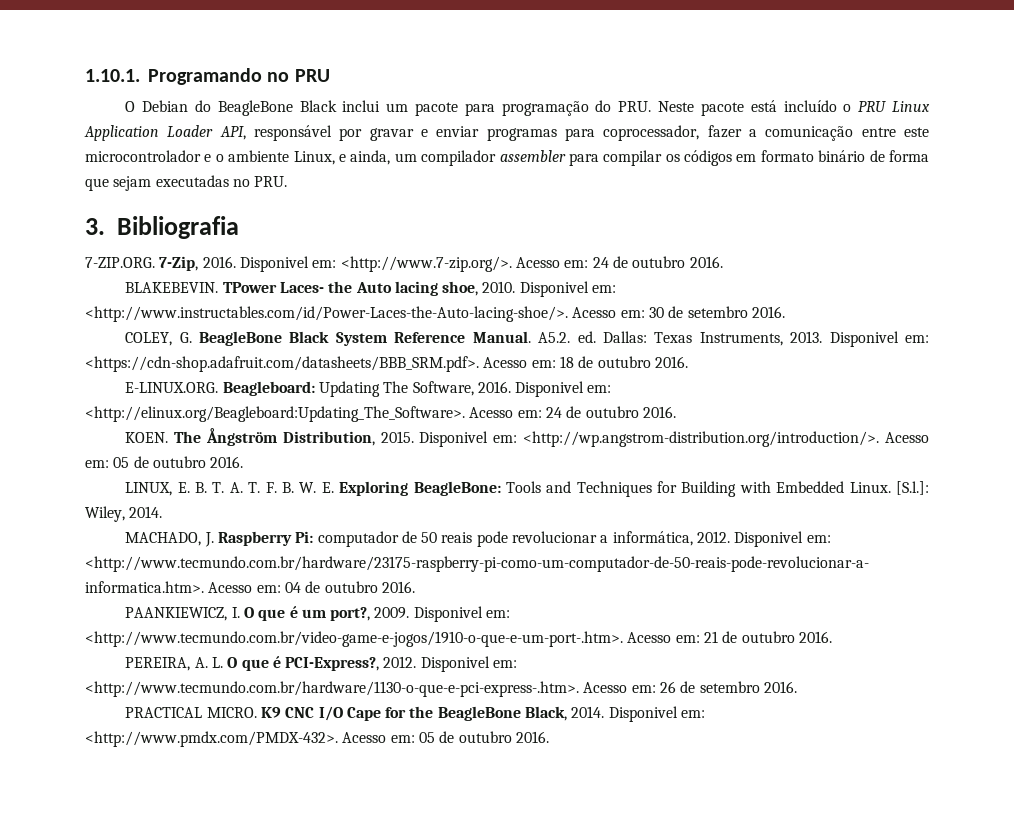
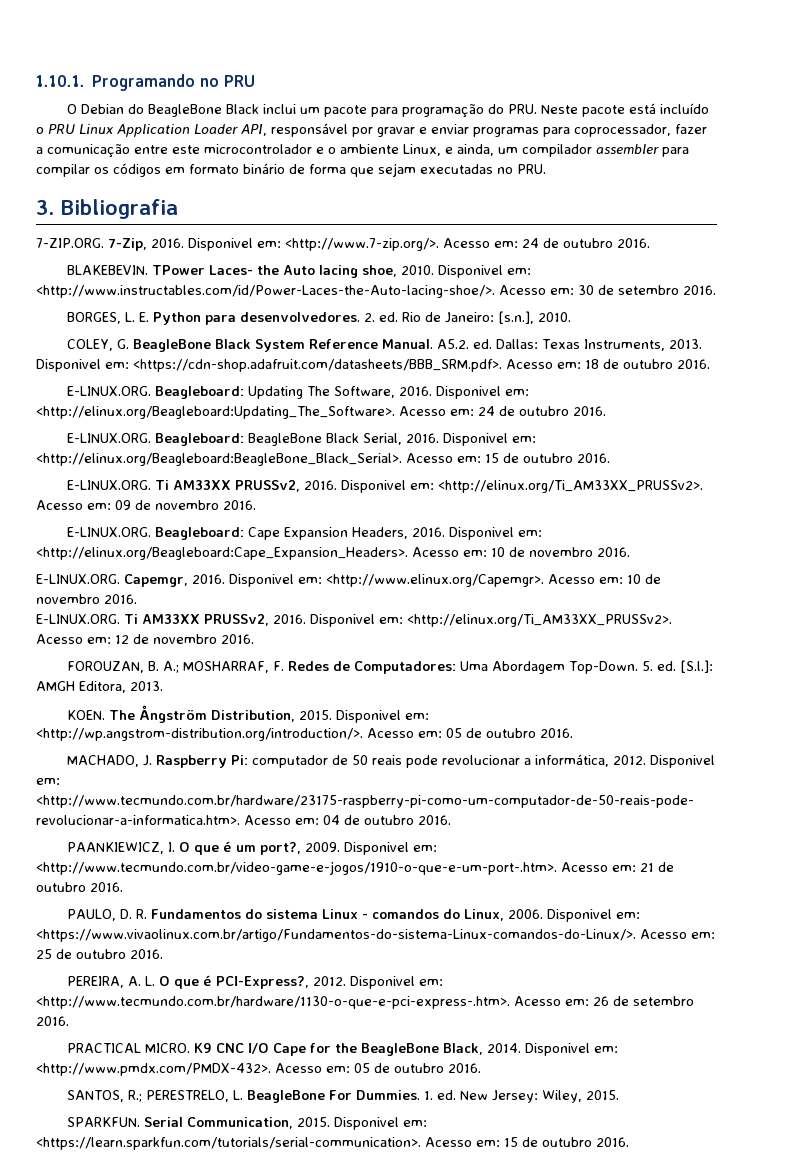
+ BORGES, L. E. Python para desenvolvedores. 2. ed. Rio de Janeiro: [s.n.], 2010.
+ E-LINUX.ORG. Beagleboard: BeagleBone Black Serial, 2016. Disponivel em: <http://elinux.org/Beagleboard:BeagleBone_Black_Serial>. Acesso em: 15 de outubro 2016.
+ E-LINUX.ORG. Ti AM33XX PRUSSv2, 2016. Disponivel em: <http://elinux.org/Ti_AM33XX_PRUSSv2>. Acesso em: 09 de novembro 2016.
+ E-LINUX.ORG. Beagleboard: Cape Expansion Headers, 2016. Disponivel em: <http://elinux.org/Beagleboard:Cape_Expansion_Headers>. Acesso em: 10 de novembro 2016.
+ E-LINUX.ORG. Capemgr, 2016. Disponivel em: <http://www.elinux.org/Capemgr>. Acesso em: 10 de novembro 2016.
+ E-LINUX.ORG. Ti AM33XX PRUSSv2, 2016. Disponivel em: <http://elinux.org/Ti_AM33XX_PRUSSv2>. Acesso em: 12 de novembro 2016.
+ FOROUZAN, B. A.; MOSHARRAF, F. Redes de Computadores: Uma Abordagem Top-Down. 5. ed. [S.l.]: AMGH Editora, 2013.
- LINUX, E. B. T. A. T. F. B. W. E. Exploring BeagleBone: Tools and Techniques for Building with Embedded Linux. [S.l.]: Wiley, 2014.
+ PAULO, D. R. Fundamentos do sistema Linux - comandos do Linux, 2006. Disponivel em: <https://www.vivaolinux.com.br/artigo/Fundamentos-do-sistema-Linux-comandos-do-Linux/>. Acesso em: 25 de outubro 2016.
+ SANTOS, R.; PERESTRELO, L. BeagleBone For Dummies. 1. ed. New Jersey: Wiley, 2015.
+ SPARKFUN. Serial Communication, 2015. Disponivel em: <https://learn.sparkfun.com/tutorials/serial-communication>. Acesso em: 15 de outubro 2016.

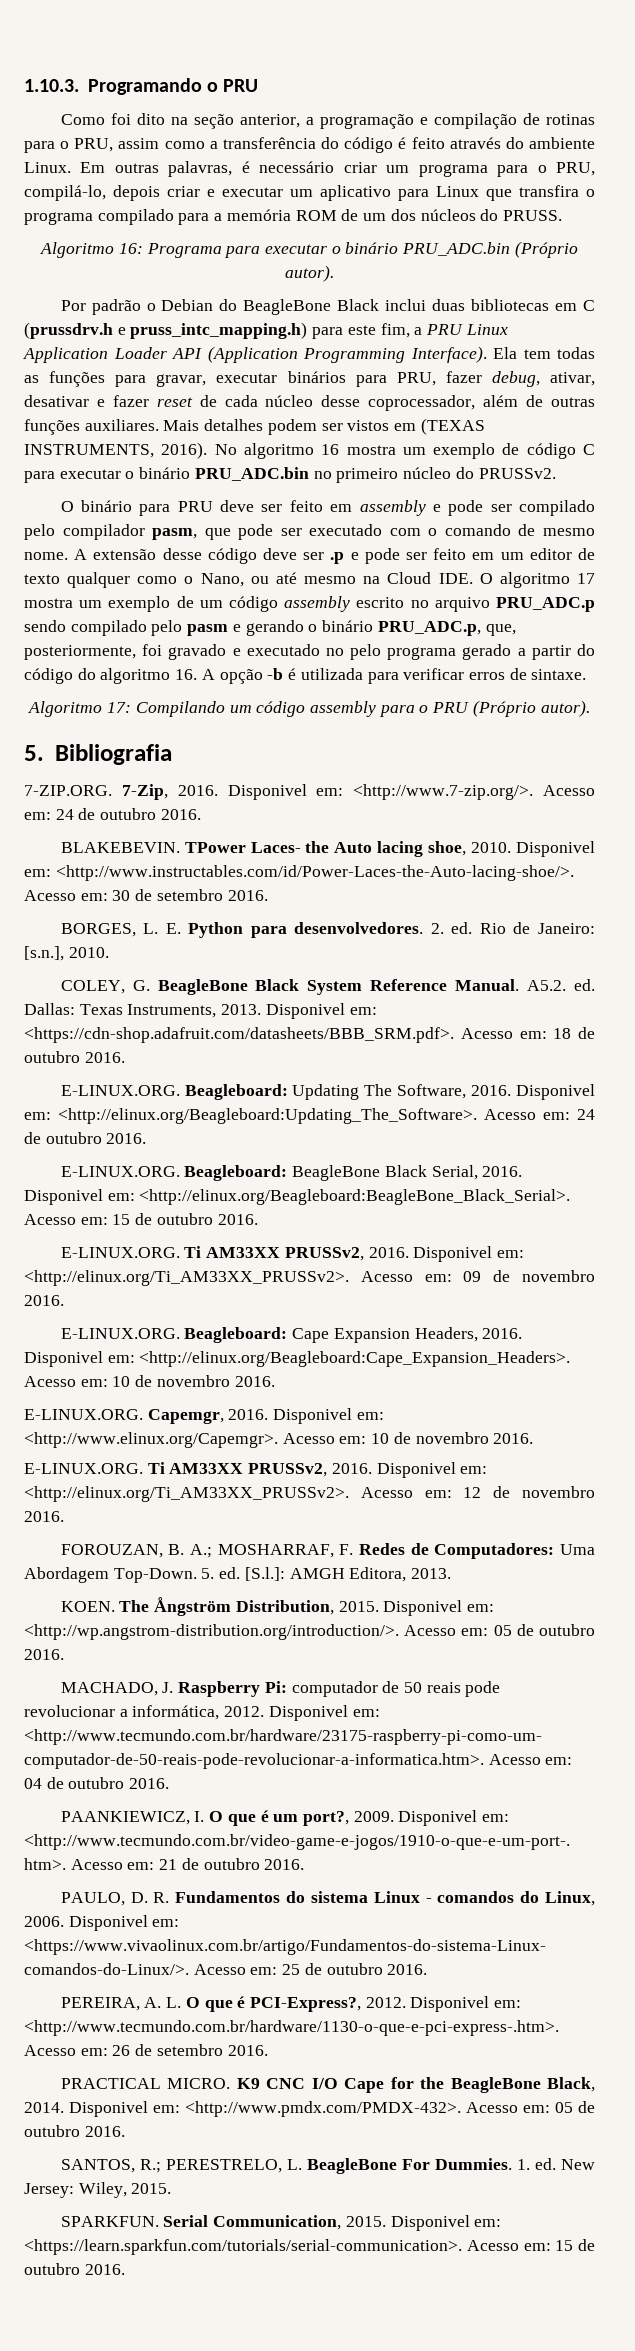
- 1.10.1. Programando no PRU
- O Debian do BeagleBone Black inclui um pacote para programação do PRU. Neste pacote está incluído o PRU Linux Application Loader API, responsável por gravar e enviar programas para coprocessador, fazer a comunicação entre este microcontrolador e o ambiente Linux, e ainda, um compilador assembler para compilar os códigos em formato binário de forma que sejam executadas no PRU.
- 3. Bibliografia
+ 1.10.3. Programando o PRU
+ Como foi dito na seção anterior, a programação e compilação de rotinas para o PRU, assim como a transferência do código é feito através do ambiente Linux. Em outras palavras, é necessário criar um programa para o PRU, compilá-lo, depois criar e executar um aplicativo para Linux que transfira o programa compilado para a memória ROM de um dos núcleos do PRUSS.
+ Algoritmo 16: Programa para executar o binário PRU_ADC.bin (Próprio autor).
+ Por padrão o Debian do BeagleBone Black inclui duas bibliotecas em C (prussdrv.h e pruss_intc_mapping.h) para este fim, a PRU Linux Application Loader API (Application Programming Interface). Ela tem todas as funções para gravar, executar binários para PRU, fazer debug, ativar, desativar e fazer reset de cada núcleo desse coprocessador, além de outras funções auxiliares. Mais detalhes podem ser vistos em (TEXAS INSTRUMENTS, 2016). No algoritmo 16 mostra um exemplo de código C para executar o binário PRU_ADC.bin no primeiro núcleo do PRUSSv2.
+ O binário para PRU deve ser feito em assembly e pode ser compilado pelo compilador pasm, que pode ser executado com o comando de mesmo nome. A extensão desse código deve ser .p e pode ser feito em um editor de texto qualquer como o Nano, ou até mesmo na Cloud IDE. O algoritmo 17 mostra um exemplo de um código assembly escrito no arquivo PRU_ADC.p sendo compilado pelo pasm e gerando o binário PRU_ADC.p, que, posteriormente, foi gravado e executado no pelo programa gerado a partir do código do algoritmo 16. A opção -b é utilizada para verificar erros de sintaxe.
+ Algoritmo 17: Compilando um código assembly para o PRU (Próprio autor).
+ 5. Bibliografia

